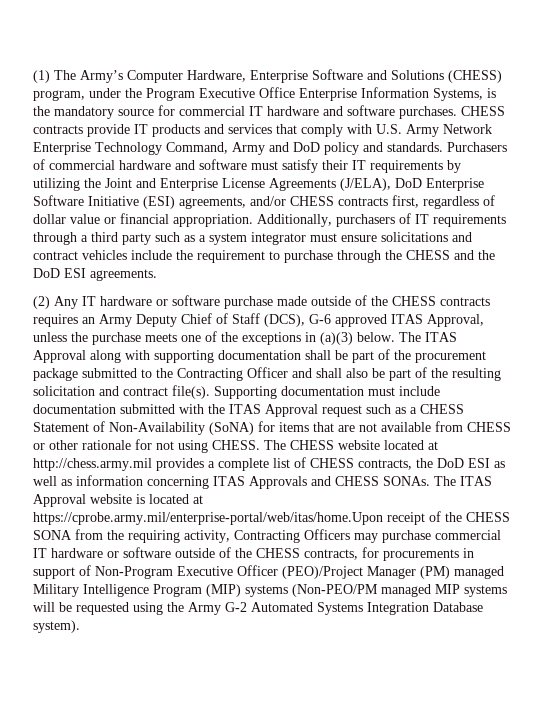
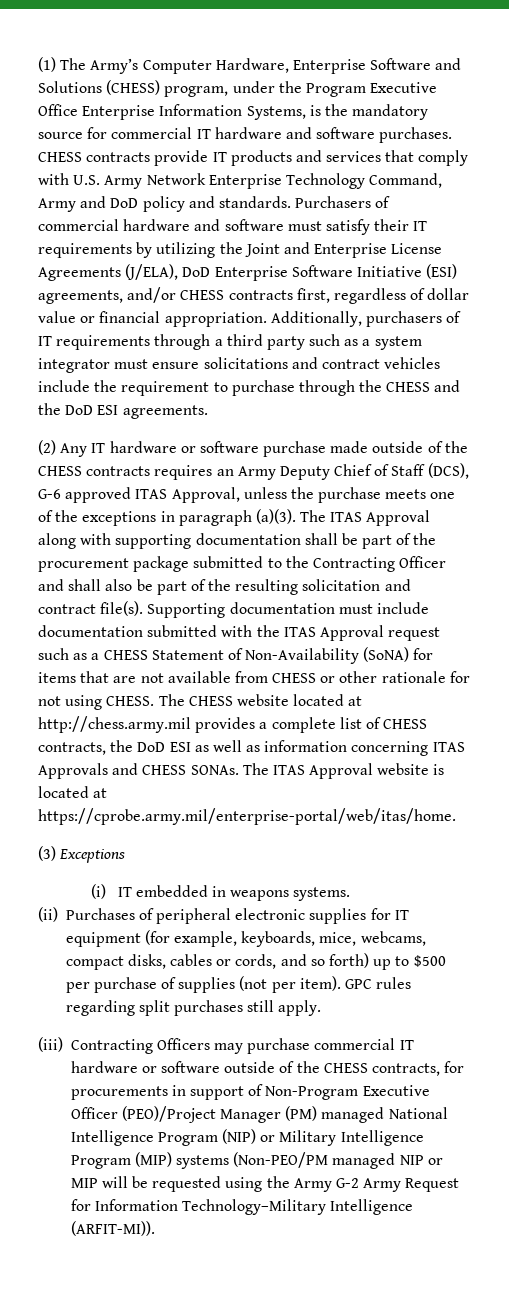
- (2) Any IT hardware or software purchase made outside of the CHESS contracts requires an Army Deputy Chief of Staff (DCS), G-6 approved ITAS Approval, unless the purchase meets one of the exceptions in (a)(3) below.
+ (2) Any IT hardware or software purchase made outside of the CHESS contracts requires an Army Deputy Chief of Staff (DCS), G-6 approved ITAS Approval, unless the purchase meets one of the exceptions in paragraph (a)(3).
- The ITAS Approval website is located at https://cprobe.army.mil/enterprise-portal/web/itas/home.Upon receipt of the CHESS SONA from the requiring activity, Contracting Officers may purchase commercial IT hardware or software outside of the CHESS contracts, for procurements in support of Non-Program Executive Officer (PEO)/Project Manager (PM) managed Military Intelligence Program (MIP) systems (Non-PEO/PM managed MIP systems will be requested using the Army G-2 Automated Systems Integration Database system).
+ The ITAS Approval website is located at https://cprobe.army.mil/enterprise-portal/web/itas/home.
+ (3) Exceptions
+ (i) IT embedded in weapons systems.
+ (ii) Purchases of peripheral electronic supplies for IT equipment (for example, keyboards, mice, webcams, compact disks, cables or cords, and so forth) up to $500 per purchase of supplies (not per item). GPC rules regarding split purchases still apply.
+ (iii) Contracting Officers may purchase commercial IT hardware or software outside of the CHESS contracts, for procurements in support of Non-Program Executive Officer (PEO)/Project Manager (PM) managed National Intelligence Program (NIP) or Military Intelligence Program (MIP) systems (Non-PEO/PM managed NIP or MIP will be requested using the Army G-2 Army Request for Information Technology–Military Intelligence (ARFIT-MI)).

